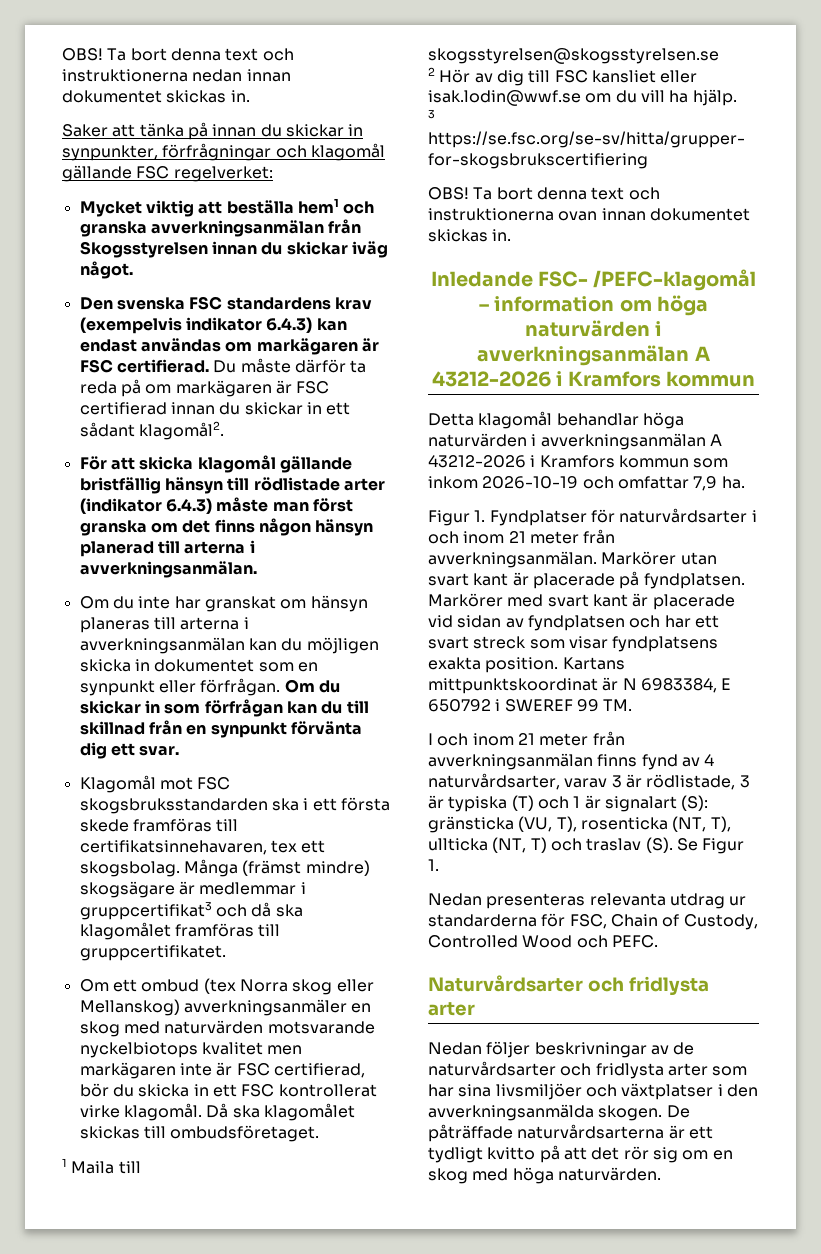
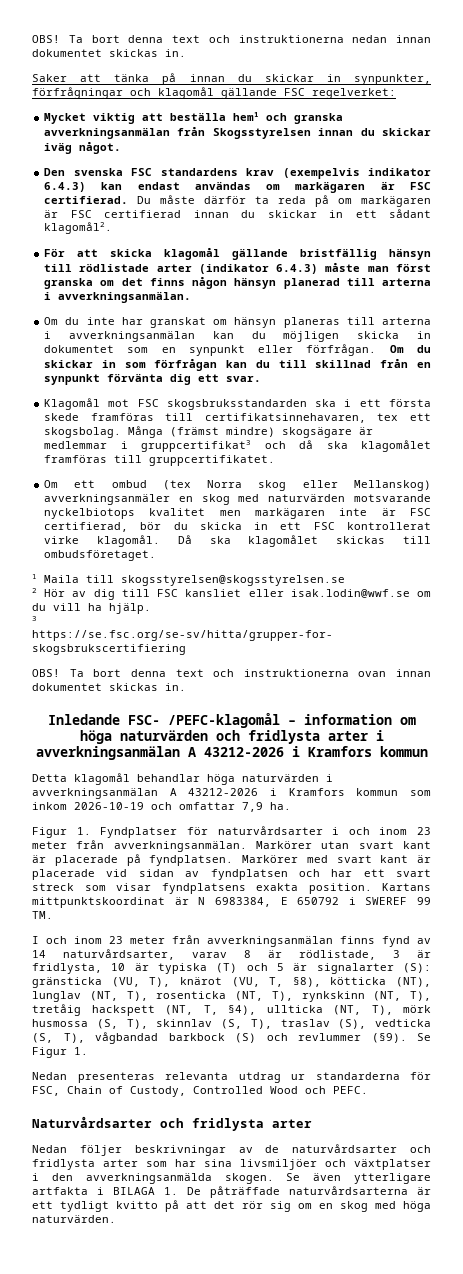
- Inledande FSC- /PEFC-klagomål – information om höga naturvärden i avverkningsanmälan A 43212-2026 i Kramfors kommun
+ Inledande FSC- /PEFC-klagomål – information om höga naturvärden och fridlysta arter i avverkningsanmälan A 43212-2026 i Kramfors kommun
- Figur 1. Fyndplatser för naturvårdsarter i och inom 21 meter från avverkningsanmälan.
+ Figur 1. Fyndplatser för naturvårdsarter i och inom 23 meter från avverkningsanmälan.
- I och inom 21 meter från avverkningsanmälan finns fynd av 4 naturvårdsarter, varav 3 är rödlistade, 3 är typiska (T) och 1 är signalart (S): gränsticka (VU, T), rosenticka (NT, T), ullticka (NT, T) och traslav (S). Se Figur 1.
+ I och inom 23 meter från avverkningsanmälan finns fynd av 14 naturvårdsarter, varav 8 är rödlistade, 3 är fridlysta, 10 är typiska (T) och 5 är signalarter (S): gränsticka (VU, T), knärot (VU, T, §8), kötticka (NT), lunglav (NT, T), rosenticka (NT, T), rynkskinn (NT, T), tretåig hackspett (NT, T, §4), ullticka (NT, T), mörk husmossa (S, T), skinnlav (S, T), traslav (S), vedticka (S, T), vågbandad barkbock (S) och revlummer (§9). Se Figur 1.
- De påträffade naturvårdsarterna är ett tydligt kvitto på att det rör sig om en skog med höga naturvärden.
+ Se även ytterligare artfakta i BILAGA 1. De påträffade naturvårdsarterna är ett tydligt kvitto på att det rör sig om en skog med höga naturvärden.

